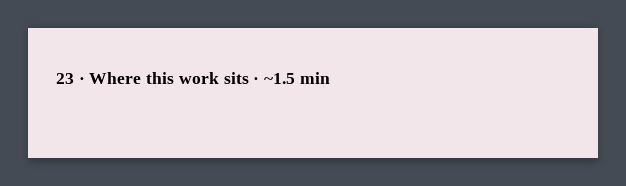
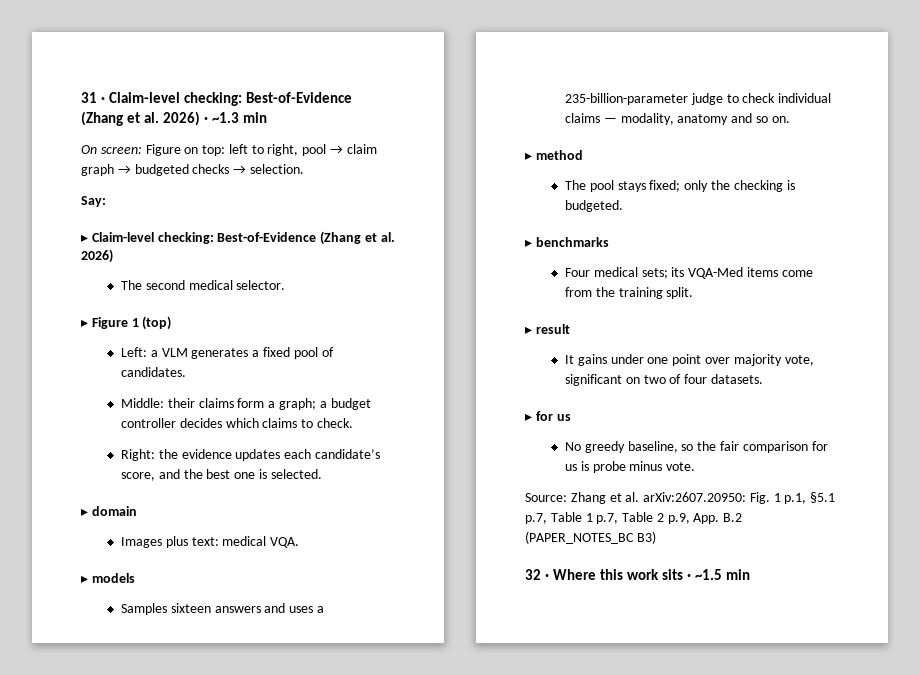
- 23 · Where this work sits · ~1.5 min
+ 31 · Claim-level checking: Best-of-Evidence (Zhang et al. 2026) · ~1.3 min
+ On screen: Figure on top: left to right, pool → claim graph → budgeted checks → selection.
+ Say:
+ ▸ Claim-level checking: Best-of-Evidence (Zhang et al. 2026)
+ The second medical selector.
+ ▸ Figure 1 (top)
+ Left: a VLM generates a fixed pool of candidates.
+ Middle: their claims form a graph; a budget controller decides which claims to check.
+ Right: the evidence updates each candidate’s score, and the best one is selected.
+ ▸ domain
+ Images plus text: medical VQA.
+ ▸ models
+ Samples sixteen answers and uses a 235-billion-parameter judge to check individual claims — modality, anatomy and so on.
+ ▸ method
+ The pool stays fixed; only the checking is budgeted.
+ ▸ benchmarks
+ Four medical sets; its VQA-Med items come from the training split.
+ ▸ result
+ It gains under one point over majority vote, significant on two of four datasets.
+ ▸ for us
+ No greedy baseline, so the fair comparison for us is probe minus vote.
+ Source: Zhang et al. arXiv:2607.20950: Fig. 1 p.1, §5.1 p.7, Table 1 p.7, Table 2 p.9, App. B.2 (PAPER_NOTES_BC B3)
+ 32 · Where this work sits · ~1.5 min

